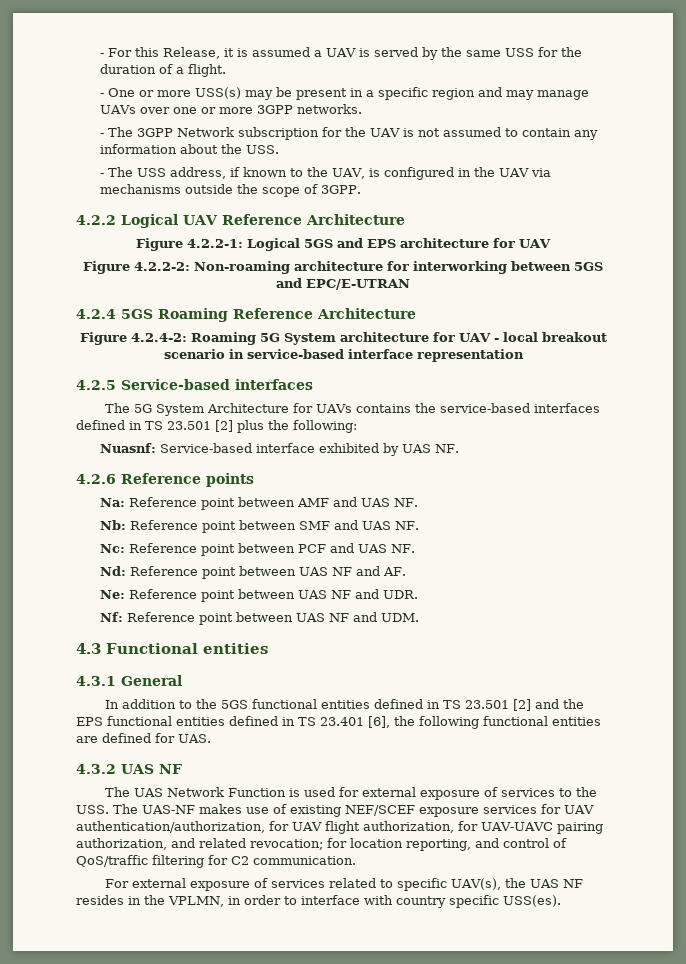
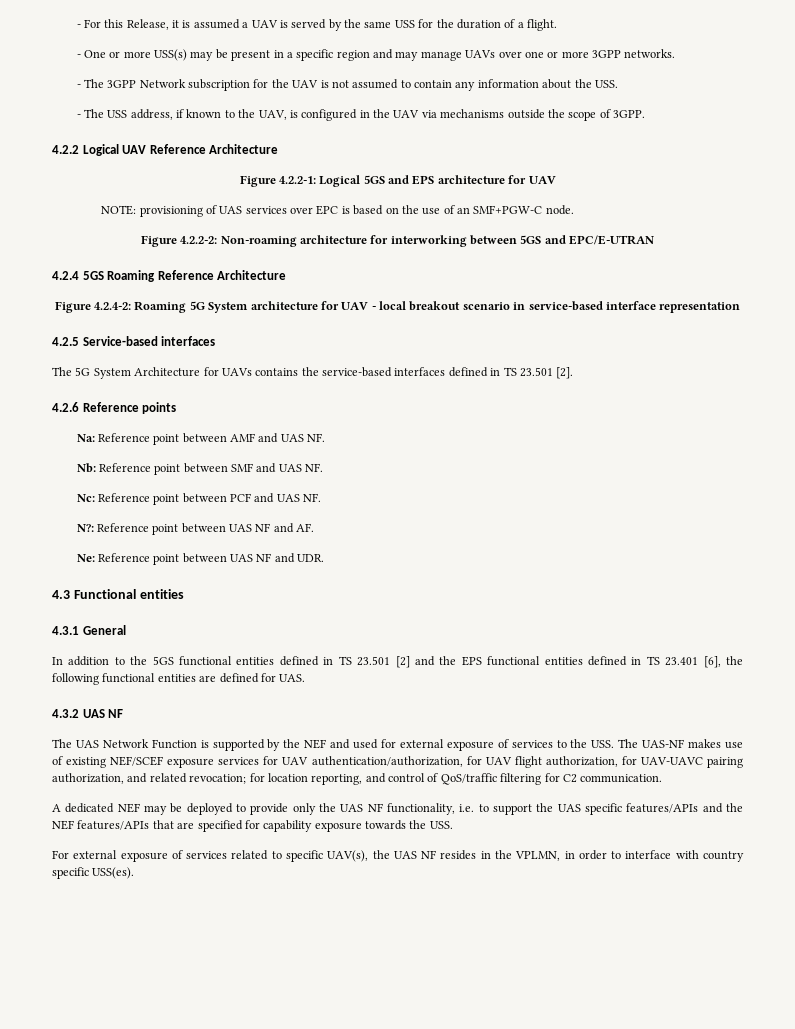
+ NOTE: provisioning of UAS services over EPC is based on the use of an SMF+PGW-C node.
- The 5G System Architecture for UAVs contains the service-based interfaces defined in TS 23.501 [2] plus the following:
- Nuasnf: Service-based interface exhibited by UAS NF.
+ The 5G System Architecture for UAVs contains the service-based interfaces defined in TS 23.501 [2].
- Nd: Reference point between UAS NF and AF.
+ N?: Reference point between UAS NF and AF.
- Nf: Reference point between UAS NF and UDM.
- The UAS Network Function is used for external exposure of services to the USS. The UAS-NF makes use of existing NEF/SCEF exposure services for UAV authentication/authorization, for UAV flight authorization, for UAV-UAVC pairing authorization, and related revocation; for location reporting, and control of QoS/traffic filtering for C2 communication.
+ The UAS Network Function is supported by the NEF and used for external exposure of services to the USS. The UAS-NF makes use of existing NEF/SCEF exposure services for UAV authentication/authorization, for UAV flight authorization, for UAV-UAVC pairing authorization, and related revocation; for location reporting, and control of QoS/traffic filtering for C2 communication.
+ A dedicated NEF may be deployed to provide only the UAS NF functionality, i.e. to support the UAS specific features/APIs and the NEF features/APIs that are specified for capability exposure towards the USS.

